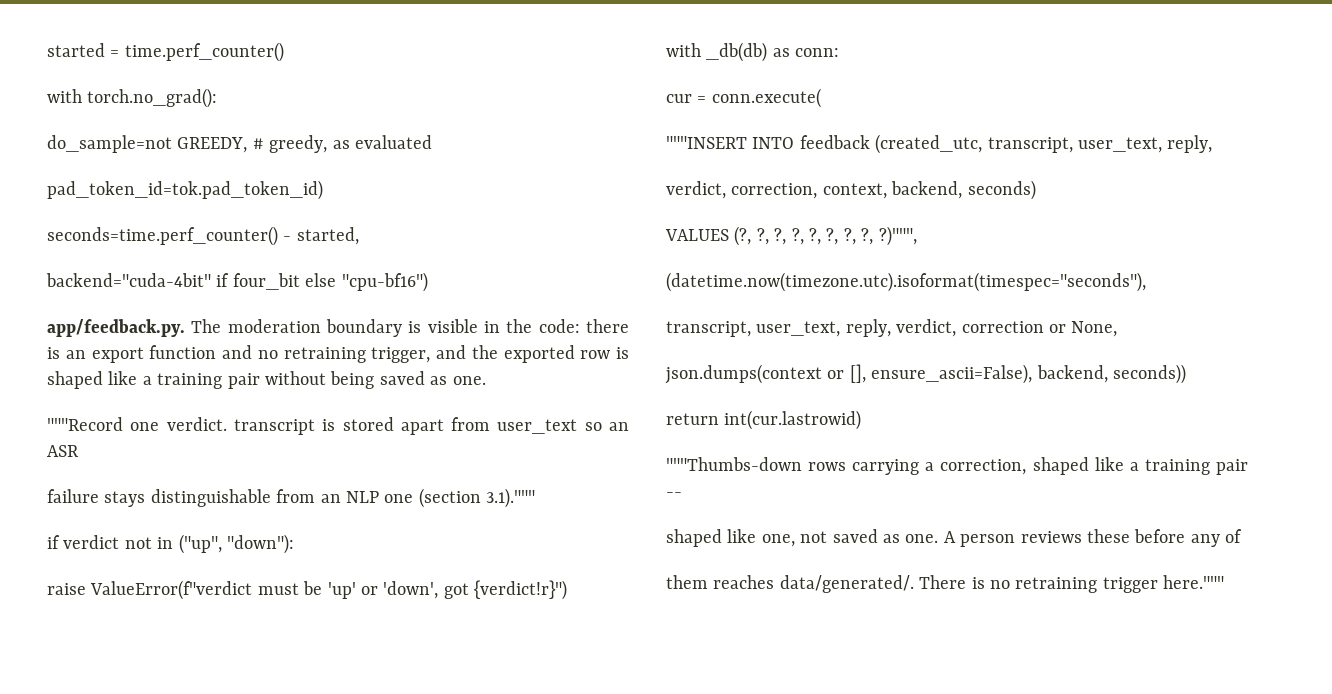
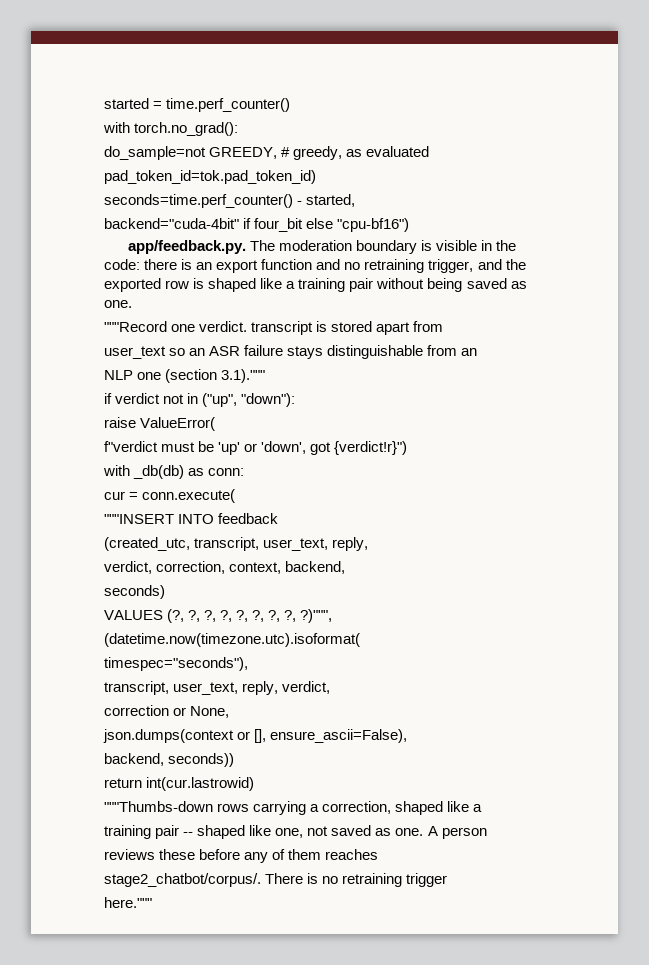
- """Record one verdict. transcript is stored apart from user_text so an ASR
- failure stays distinguishable from an NLP one (section 3.1)."""
+ """Record one verdict. transcript is stored apart from
+ user_text so an ASR failure stays distinguishable from an
+ NLP one (section 3.1)."""
- raise ValueError(f"verdict must be 'up' or 'down', got {verdict!r}")
+ raise ValueError(
+ f"verdict must be 'up' or 'down', got {verdict!r}")
- """INSERT INTO feedback (created_utc, transcript, user_text, reply,
+ """INSERT INTO feedback
+ (created_utc, transcript, user_text, reply,
- verdict, correction, context, backend, seconds)
+ verdict, correction, context, backend,
+ seconds)
- (datetime.now(timezone.utc).isoformat(timespec="seconds"),
+ (datetime.now(timezone.utc).isoformat(
+ timespec="seconds"),
- transcript, user_text, reply, verdict, correction or None,
+ transcript, user_text, reply, verdict,
+ correction or None,
- json.dumps(context or [], ensure_ascii=False), backend, seconds))
+ json.dumps(context or [], ensure_ascii=False),
+ backend, seconds))
- """Thumbs-down rows carrying a correction, shaped like a training pair --
- shaped like one, not saved as one.
+ """Thumbs-down rows carrying a correction, shaped like a
+ training pair -- shaped like one, not saved as one.
- A person reviews these before any of
- them reaches data/generated/.
+ A person
+ reviews these before any of them reaches
+ stage2_chatbot/corpus/.
- There is no retraining trigger here."""
+ There is no retraining trigger
+ here."""

